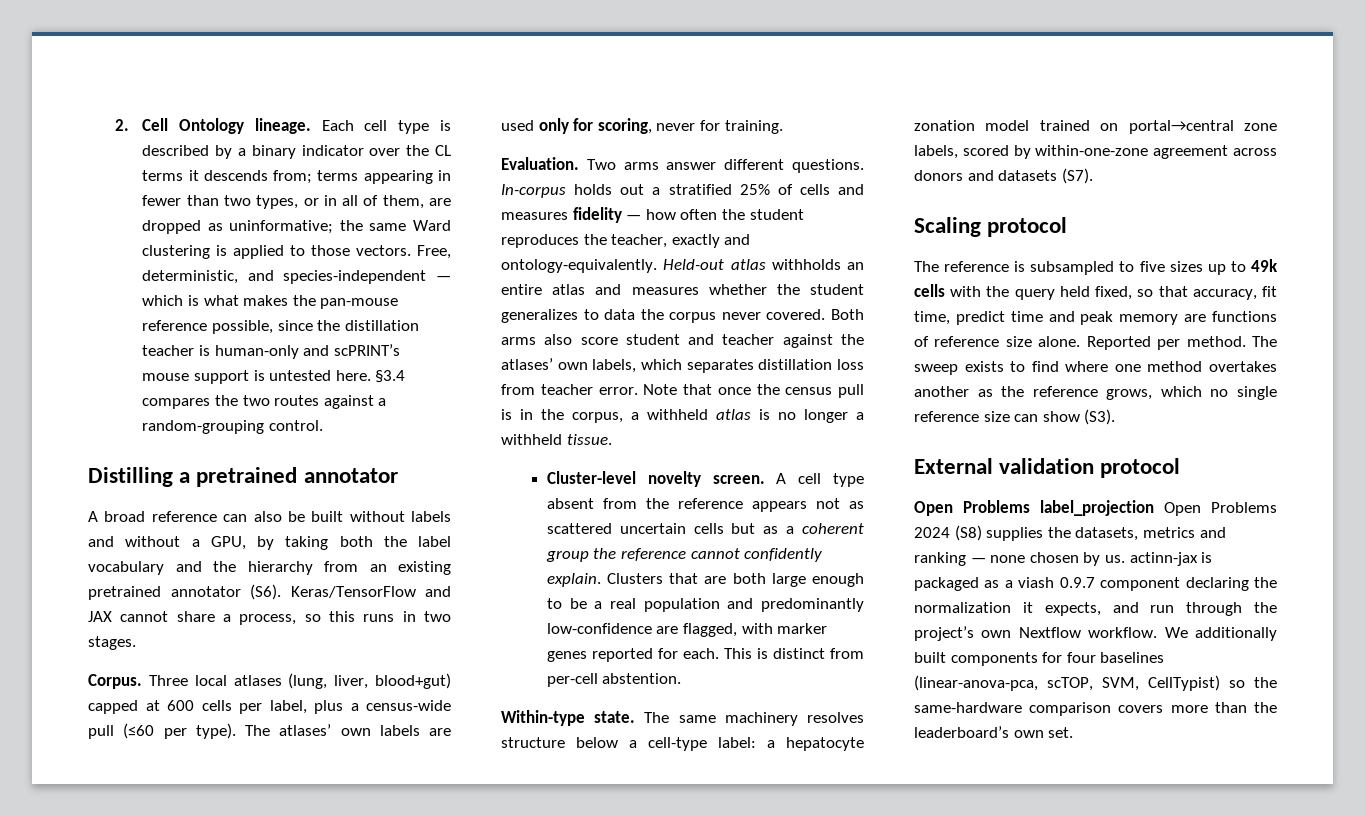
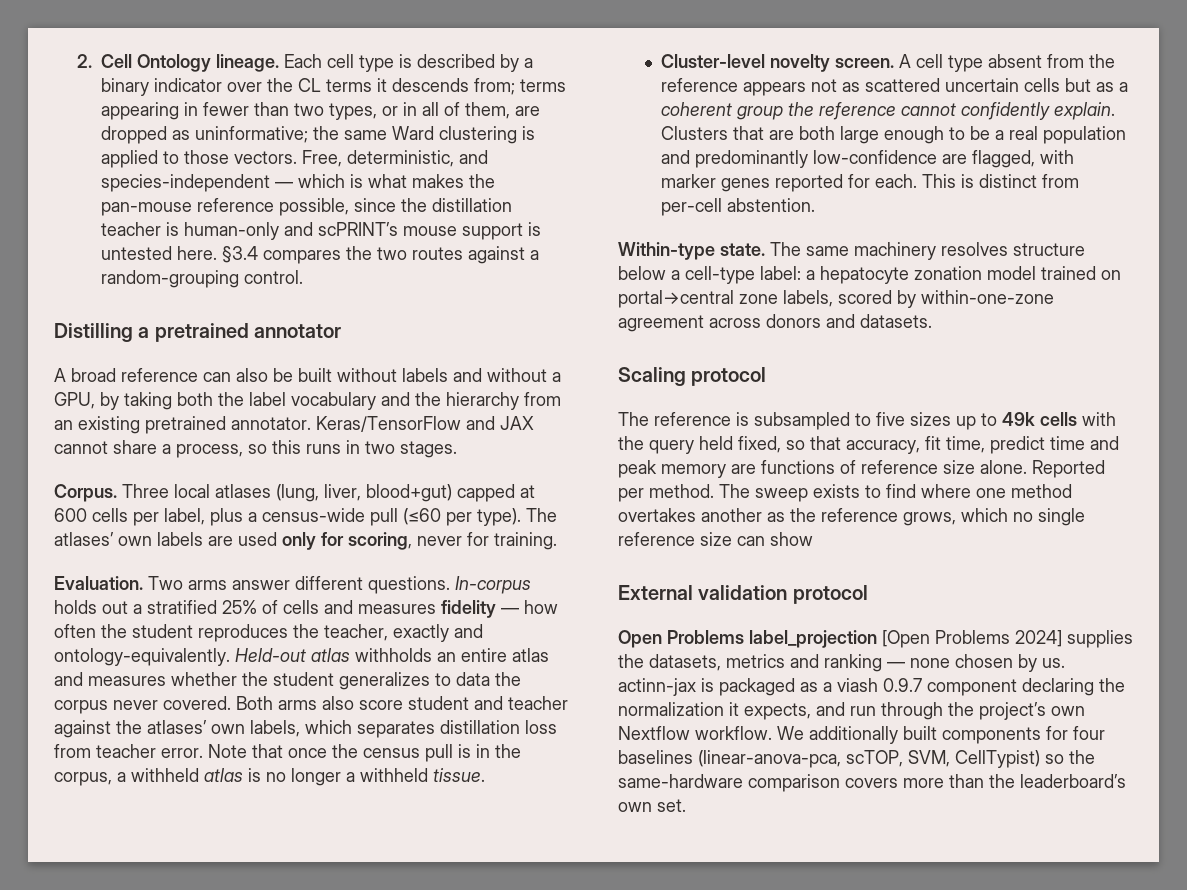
- A broad reference can also be built without labels and without a GPU, by taking both the label vocabulary and the hierarchy from an existing pretrained annotator (S6). Keras/TensorFlow and JAX cannot share a process, so this runs in two stages.
+ A broad reference can also be built without labels and without a GPU, by taking both the label vocabulary and the hierarchy from an existing pretrained annotator. Keras/TensorFlow and JAX cannot share a process, so this runs in two stages.
- The same machinery resolves structure below a cell-type label: a hepatocyte zonation model trained on portal→central zone labels, scored by within-one-zone agreement across donors and datasets (S7).
+ The same machinery resolves structure below a cell-type label: a hepatocyte zonation model trained on portal→central zone labels, scored by within-one-zone agreement across donors and datasets.
- The sweep exists to find where one method overtakes another as the reference grows, which no single reference size can show (S3).
+ The sweep exists to find where one method overtakes another as the reference grows, which no single reference size can show
- Open Problems label_projection Open Problems 2024 (S8) supplies the datasets, metrics and ranking — none chosen by us. actinn-jax is packaged as a viash 0.9.7 component declaring the normalization it expects, and run through the project’s own Nextflow workflow.
+ Open Problems label_projection [Open Problems 2024] supplies the datasets, metrics and ranking — none chosen by us. actinn-jax is packaged as a viash 0.9.7 component declaring the normalization it expects, and run through the project’s own Nextflow workflow.

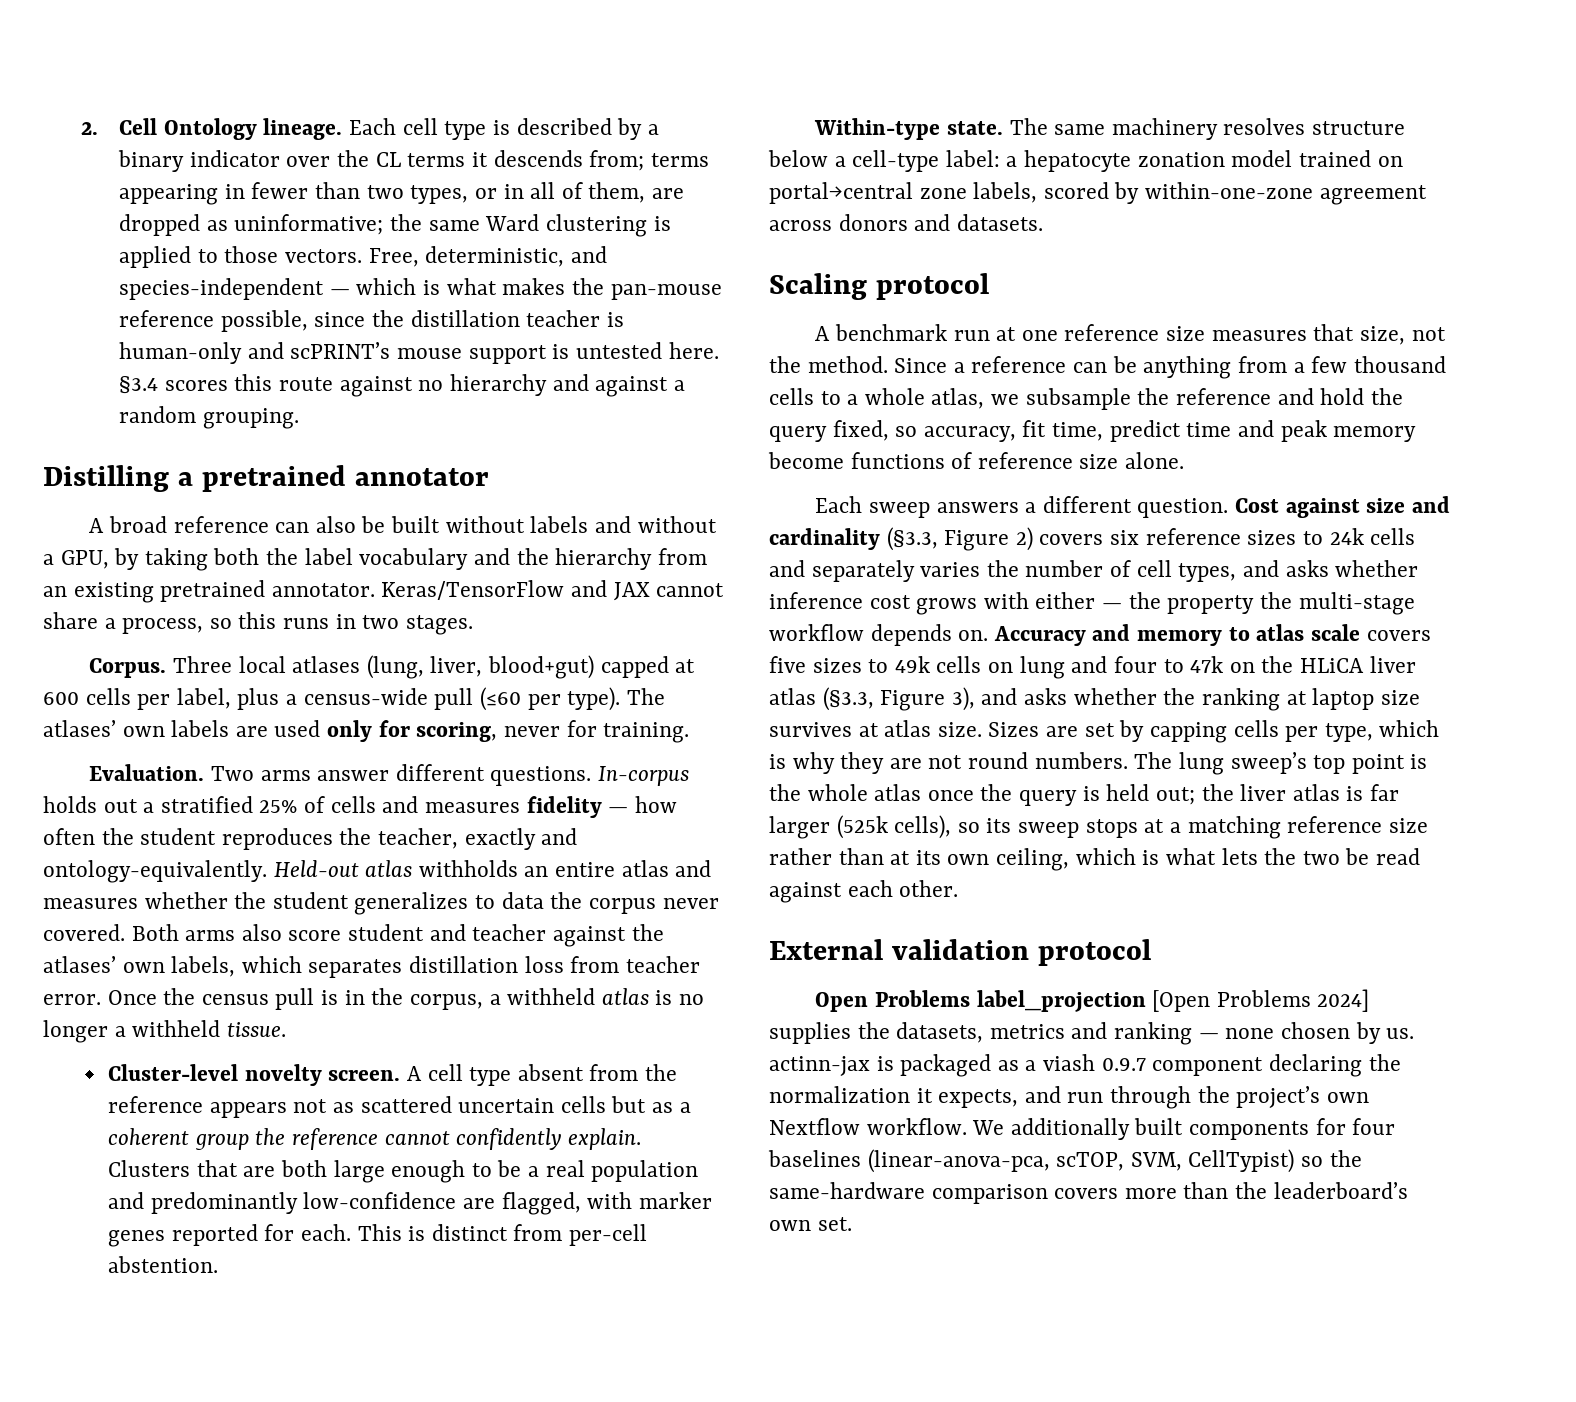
- §3.4 compares the two routes against a random-grouping control.
+ §3.4 scores this route against no hierarchy and against a random grouping.
- Note that once the census pull is in the corpus, a withheld atlas is no longer a withheld tissue.
+ Once the census pull is in the corpus, a withheld atlas is no longer a withheld tissue.
- The reference is subsampled to five sizes up to 49k cells with the query held fixed, so that accuracy, fit time, predict time and peak memory are functions of reference size alone. Reported per method. The sweep exists to find where one method overtakes another as the reference grows, which no single reference size can show
+ A benchmark run at one reference size measures that size, not the method. Since a reference can be anything from a few thousand cells to a whole atlas, we subsample the reference and hold the query fixed, so accuracy, fit time, predict time and peak memory become functions of reference size alone.
+ Each sweep answers a different question. Cost against size and cardinality (§3.3, Figure 2) covers six reference sizes to 24k cells and separately varies the number of cell types, and asks whether inference cost grows with either — the property the multi-stage workflow depends on. Accuracy and memory to atlas scale covers five sizes to 49k cells on lung and four to 47k on the HLiCA liver atlas (§3.3, Figure 3), and asks whether the ranking at laptop size survives at atlas size. Sizes are set by capping cells per type, which is why they are not round numbers. The lung sweep’s top point is the whole atlas once the query is held out; the liver atlas is far larger (525k cells), so its sweep stops at a matching reference size rather than at its own ceiling, which is what lets the two be read against each other.

